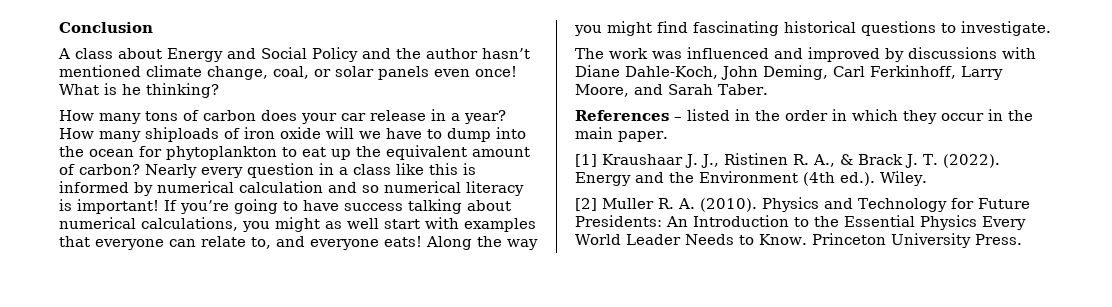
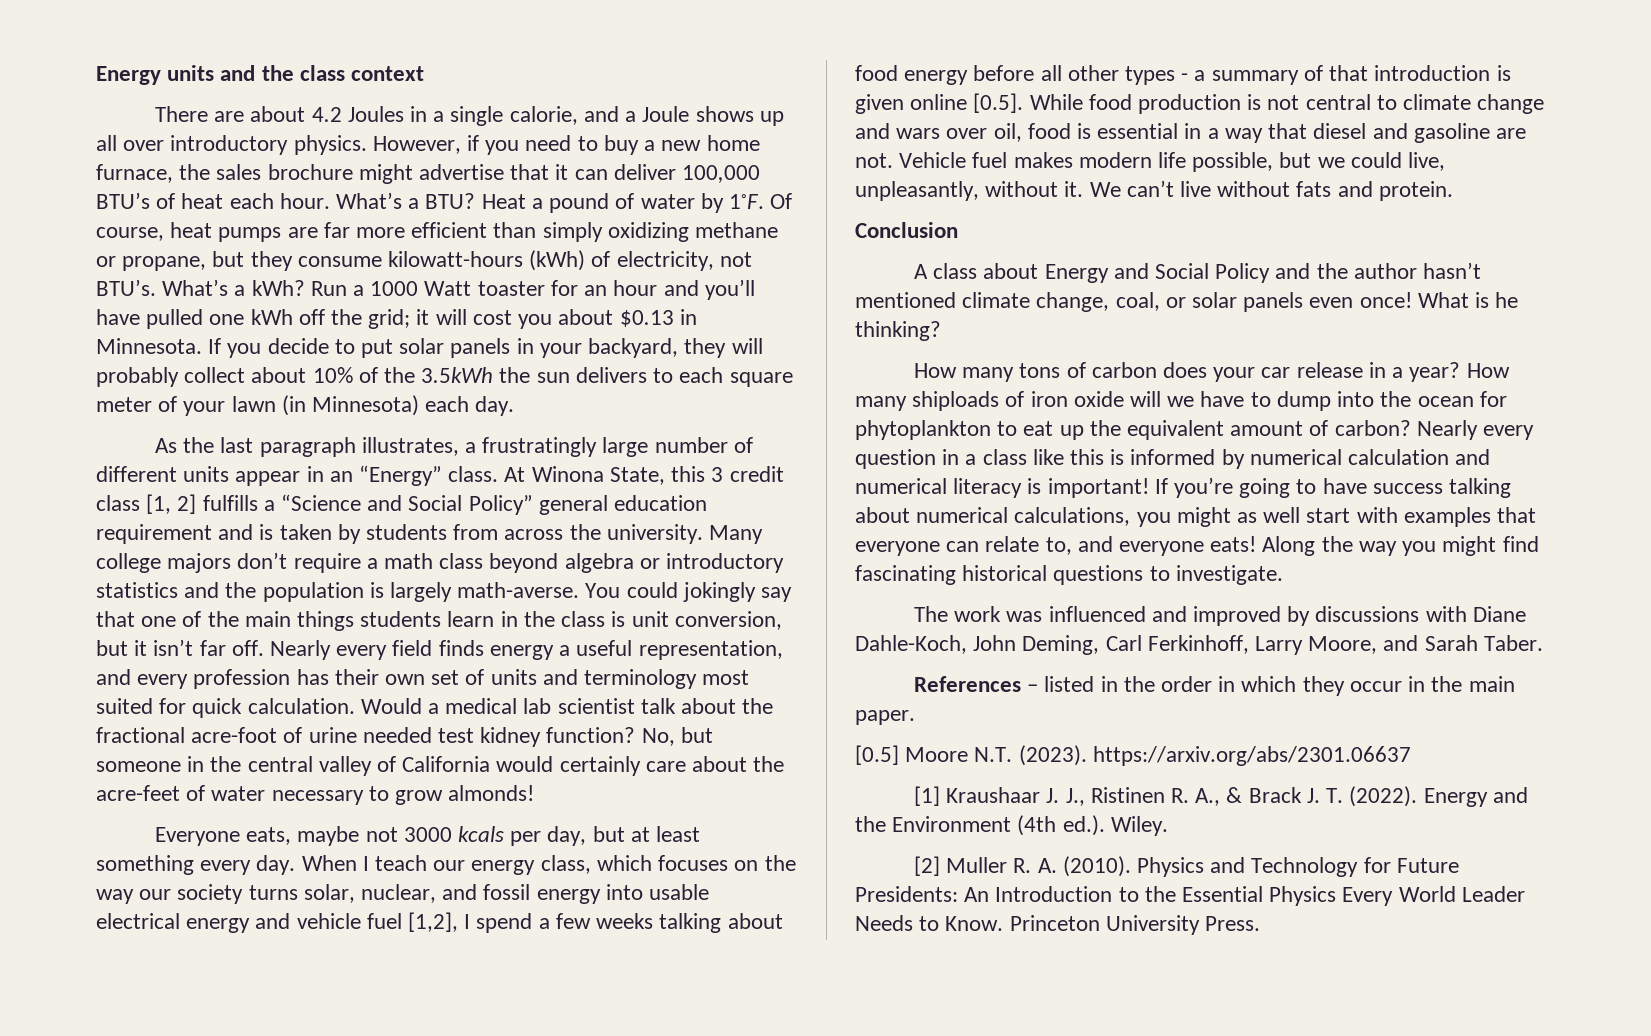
+ Energy units and the class context
+ There are about 4.2 Joules in a single calorie, and a Joule shows up all over introductory physics. However, if you need to buy a new home furnace, the sales brochure might advertise that it can deliver 100,000 BTU’s of heat each hour. What’s a BTU? Heat a pound of water by 1◦F. Of course, heat pumps are far more efficient than simply oxidizing methane or propane, but they consume kilowatt-hours (kWh) of electricity, not BTU’s. What’s a kWh? Run a 1000 Watt toaster for an hour and you’ll have pulled one kWh off the grid; it will cost you about $0.13 in Minnesota. If you decide to put solar panels in your backyard, they will probably collect about 10% of the 3.5kWh the sun delivers to each square meter of your lawn (in Minnesota) each day.
+ As the last paragraph illustrates, a frustratingly large number of different units appear in an “Energy” class. At Winona State, this 3 credit class [1, 2] fulfills a “Science and Social Policy” general education requirement and is taken by students from across the university. Many college majors don’t require a math class beyond algebra or introductory statistics and the population is largely math-averse. You could jokingly say that one of the main things students learn in the class is unit conversion, but it isn’t far off. Nearly every field finds energy a useful representation, and every profession has their own set of units and terminology most suited for quick calculation. Would a medical lab scientist talk about the fractional acre-foot of urine needed test kidney function? No, but someone in the central valley of California would certainly care about the acre-feet of water necessary to grow almonds!
+ Everyone eats, maybe not 3000 kcals per day, but at least something every day. When I teach our energy class, which focuses on the way our society turns solar, nuclear, and fossil energy into usable electrical energy and vehicle fuel [1,2], I spend a few weeks talking about food energy before all other types - a summary of that introduction is given online [0.5]. While food production is not central to climate change and wars over oil, food is essential in a way that diesel and gasoline are not. Vehicle fuel makes modern life possible, but we could live, unpleasantly, without it. We can’t live without fats and protein.
- Nearly every question in a class like this is informed by numerical calculation and so numerical literacy is important!
+ Nearly every question in a class like this is informed by numerical calculation and numerical literacy is important!
+ [0.5] Moore N.T. (2023). https://arxiv.org/abs/2301.06637

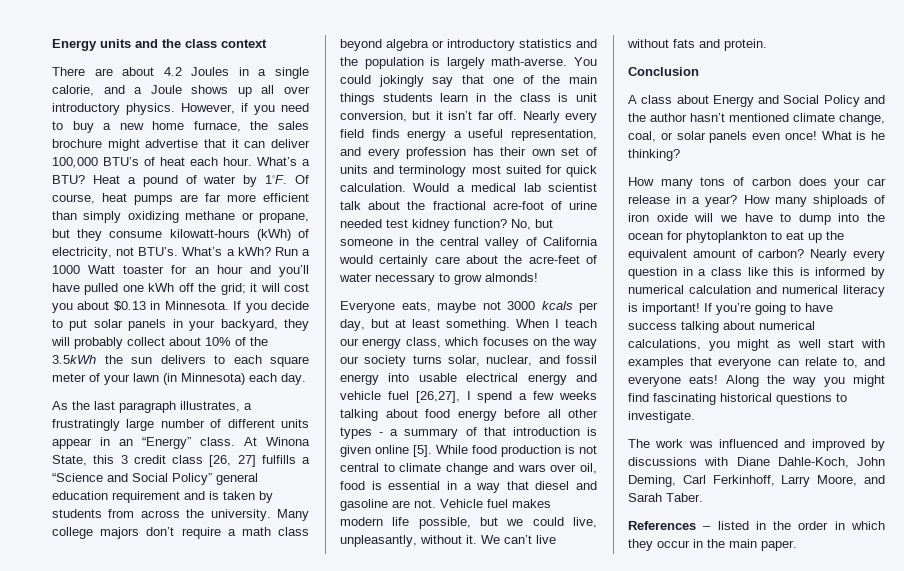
- At Winona State, this 3 credit class [1, 2] fulfills a “Science and Social Policy” general education requirement and is taken by students from across the university.
+ At Winona State, this 3 credit class [26, 27] fulfills a “Science and Social Policy” general education requirement and is taken by students from across the university.
- Everyone eats, maybe not 3000 kcals per day, but at least something every day.
+ Everyone eats, maybe not 3000 kcals per day, but at least something.
- When I teach our energy class, which focuses on the way our society turns solar, nuclear, and fossil energy into usable electrical energy and vehicle fuel [1,2], I spend a few weeks talking about food energy before all other types - a summary of that introduction is given online [0.5]. While food production is not central to climate change and wars over oil, food is essential in a way that diesel and gasoline are not.
+ When I teach our energy class, which focuses on the way our society turns solar, nuclear, and fossil energy into usable electrical energy and vehicle fuel [26,27], I spend a few weeks talking about food energy before all other types - a summary of that introduction is given online [5]. While food production is not central to climate change and wars over oil, food is essential in a way that diesel and gasoline are not.
- [0.5] Moore N.T. (2023). https://arxiv.org/abs/2301.06637
- [1] Kraushaar J. J., Ristinen R. A., & Brack J. T. (2022). Energy and the Environment (4th ed.). Wiley.
- [2] Muller R. A. (2010). Physics and Technology for Future Presidents: An Introduction to the Essential Physics Every World Leader Needs to Know. Princeton University Press.

